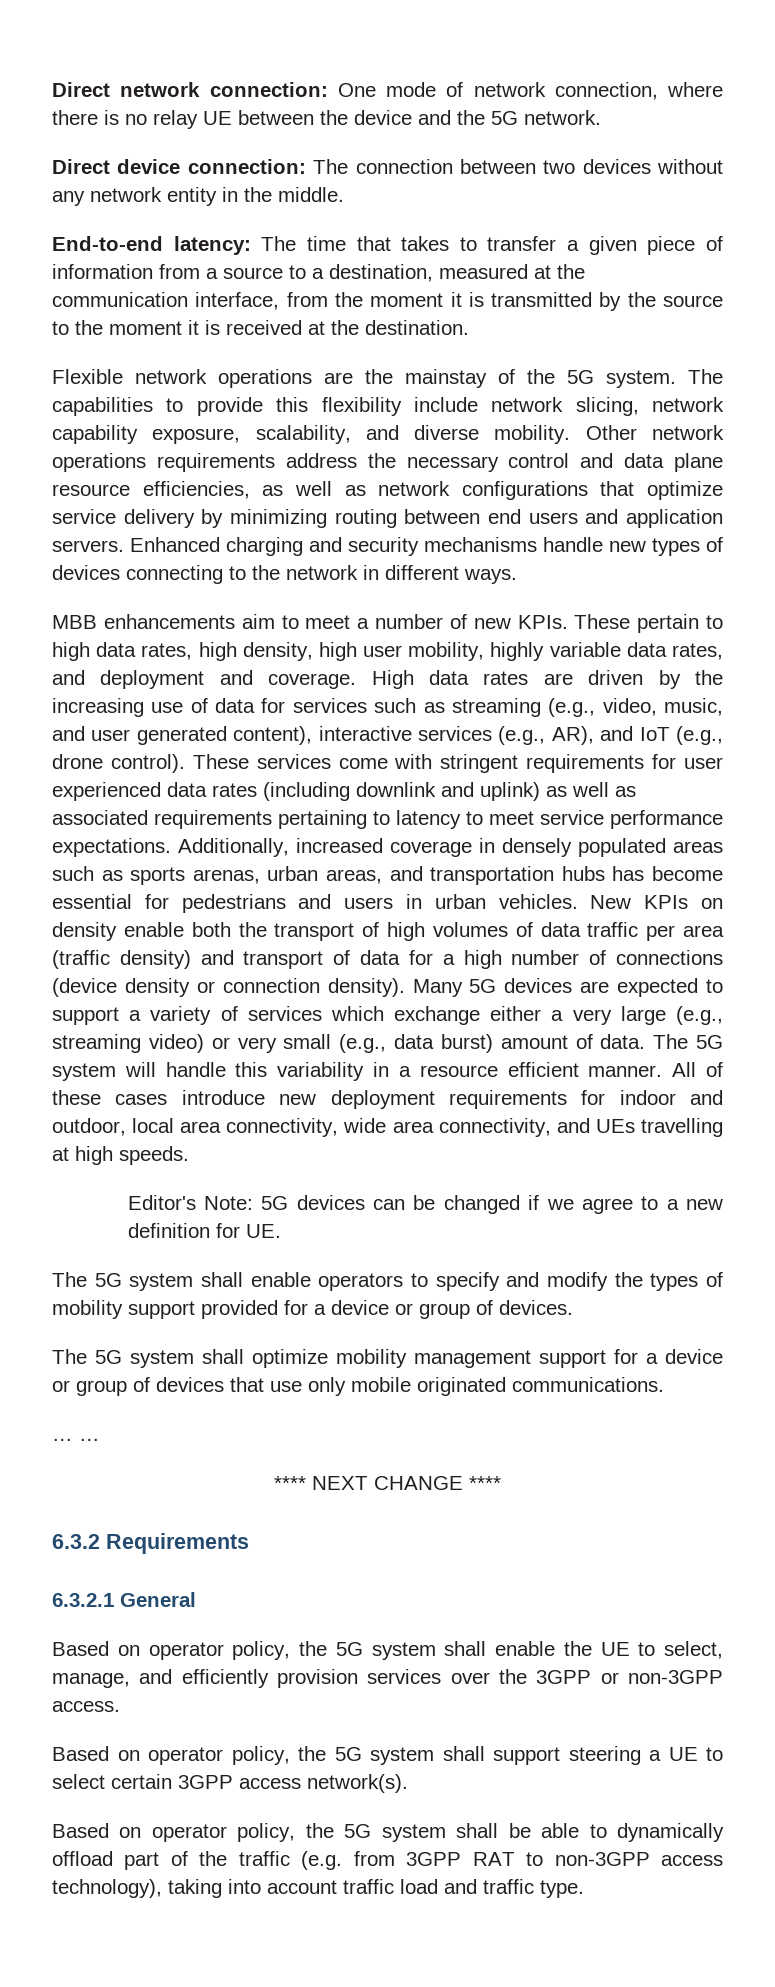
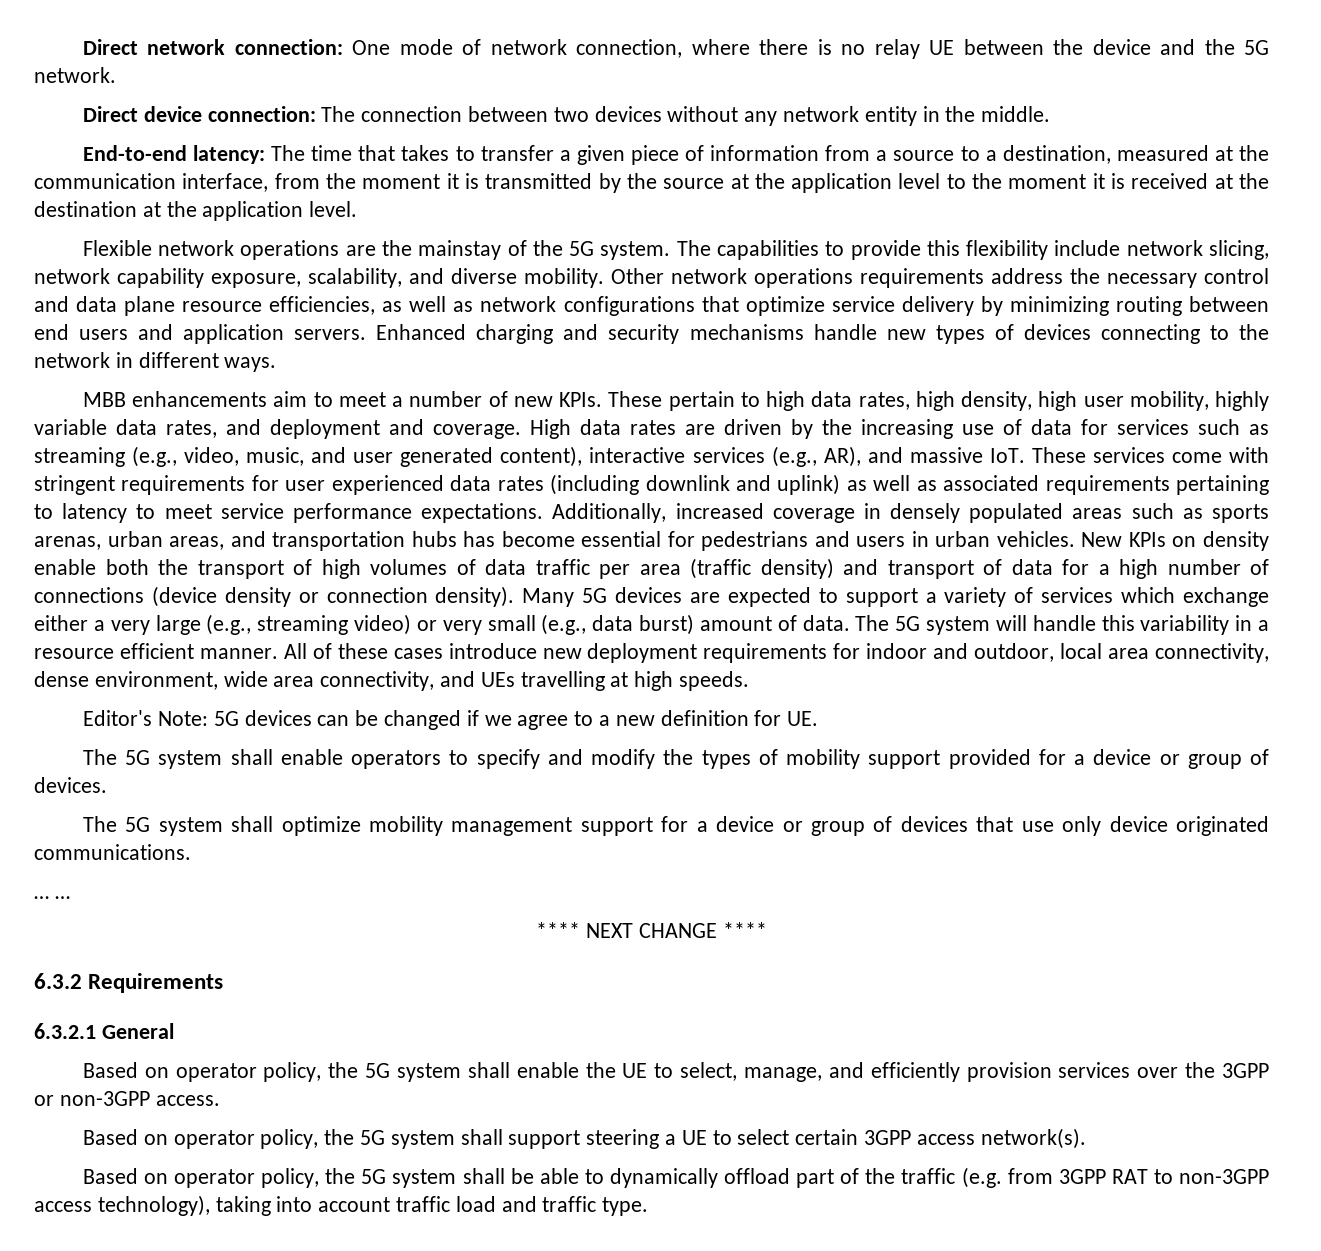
- End-to-end latency: The time that takes to transfer a given piece of information from a source to a destination, measured at the communication interface, from the moment it is transmitted by the source to the moment it is received at the destination.
+ End-to-end latency: The time that takes to transfer a given piece of information from a source to a destination, measured at the communication interface, from the moment it is transmitted by the source at the application level to the moment it is received at the destination at the application level.
- High data rates are driven by the increasing use of data for services such as streaming (e.g., video, music, and user generated content), interactive services (e.g., AR), and IoT (e.g., drone control). These services come with stringent requirements for user experienced data rates (including downlink and uplink) as well as associated requirements pertaining to latency to meet service performance expectations.
+ High data rates are driven by the increasing use of data for services such as streaming (e.g., video, music, and user generated content), interactive services (e.g., AR), and massive IoT. These services come with stringent requirements for user experienced data rates (including downlink and uplink) as well as associated requirements pertaining to latency to meet service performance expectations.
- All of these cases introduce new deployment requirements for indoor and outdoor, local area connectivity, wide area connectivity, and UEs travelling at high speeds.
+ All of these cases introduce new deployment requirements for indoor and outdoor, local area connectivity, dense environment, wide area connectivity, and UEs travelling at high speeds.
- The 5G system shall optimize mobility management support for a device or group of devices that use only mobile originated communications.
+ The 5G system shall optimize mobility management support for a device or group of devices that use only device originated communications.

